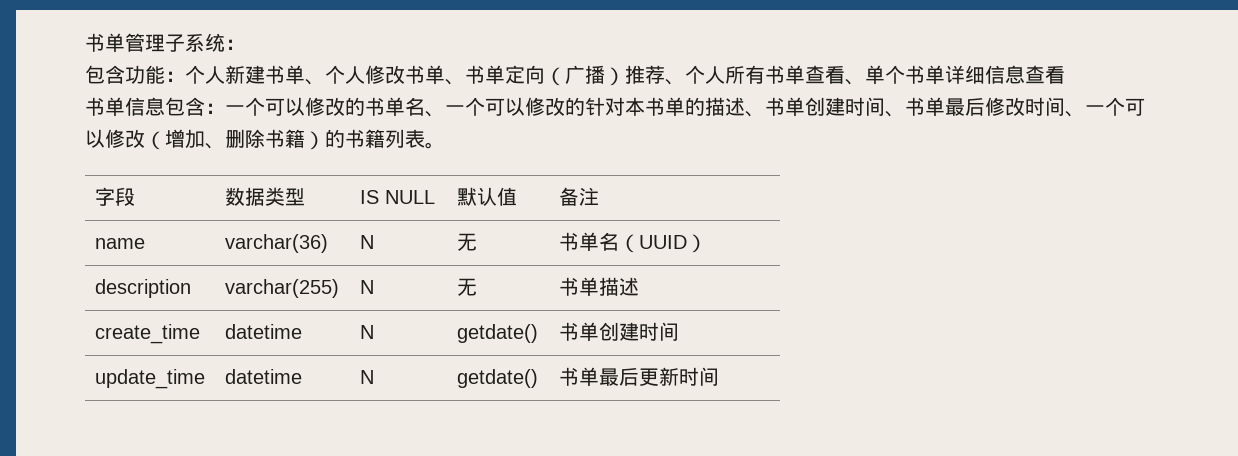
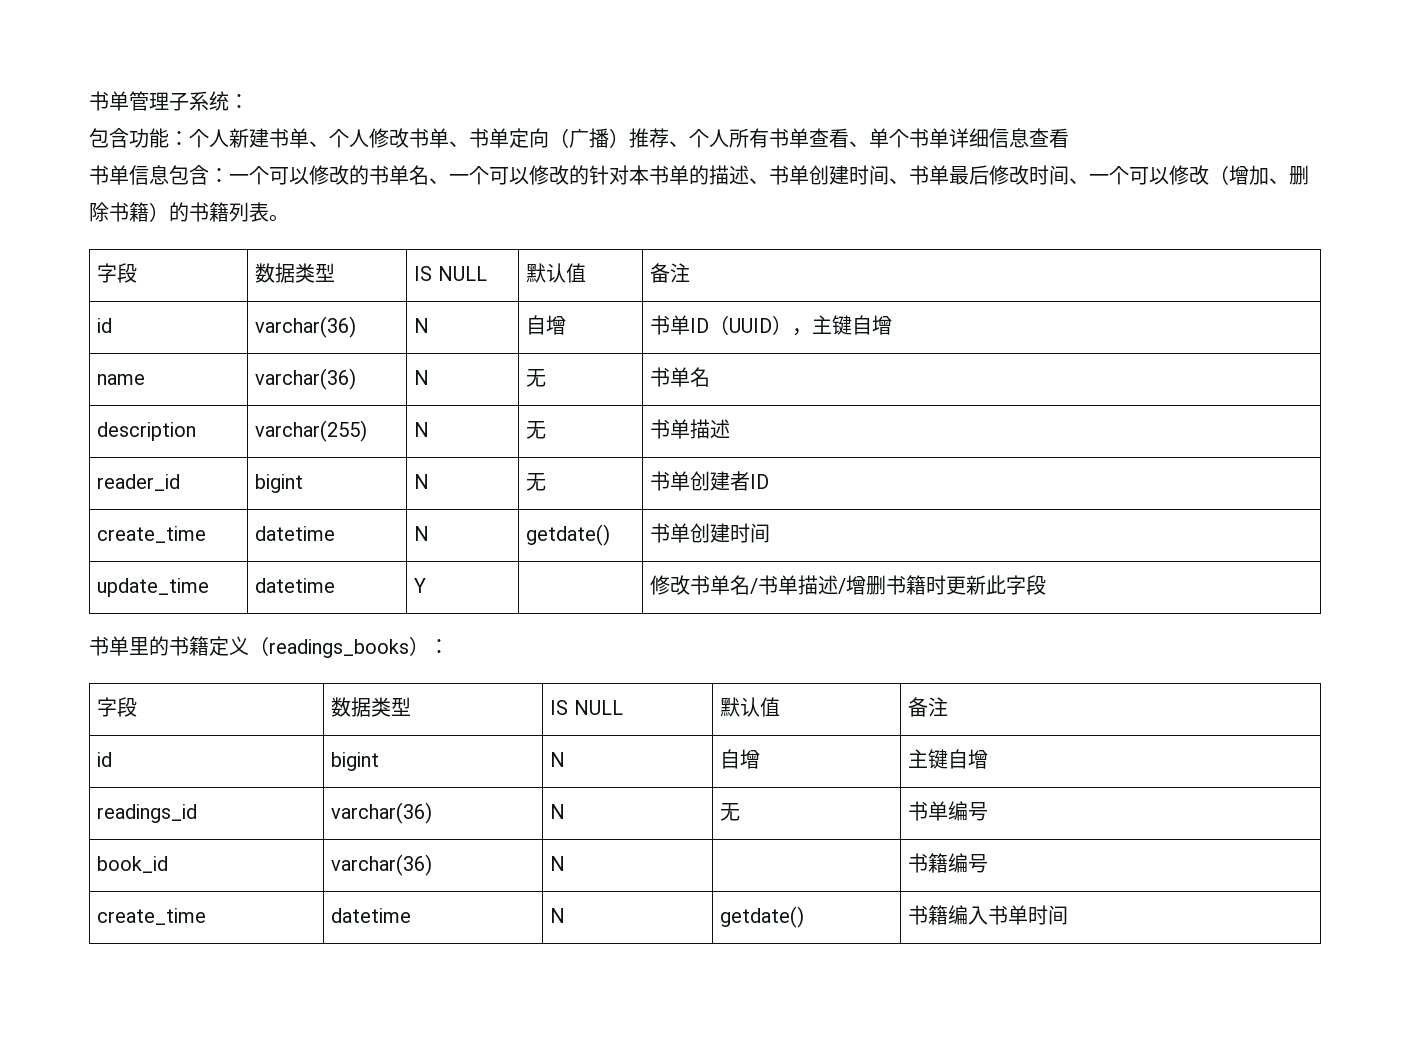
+ id | varchar(36) | N | 自增 | 书单ID（UUID），主键自增
- name | varchar(36) | N | 无 | 书单名（UUID）
+ name | varchar(36) | N | 无 | 书单名
+ reader_id | bigint | N | 无 | 书单创建者ID
- update_time | datetime | N | getdate() | 书单最后更新时间
+ update_time | datetime | Y | | 修改书单名/书单描述/增删书籍时更新此字段
+ 书单里的书籍定义（readings_books）：
+ 字段 | 数据类型 | IS NULL | 默认值 | 备注
+ id | bigint | N | 自增 | 主键自增
+ readings_id | varchar(36) | N | 无 | 书单编号
+ book_id | varchar(36) | N | | 书籍编号
+ create_time | datetime | N | getdate() | 书籍编入书单时间

